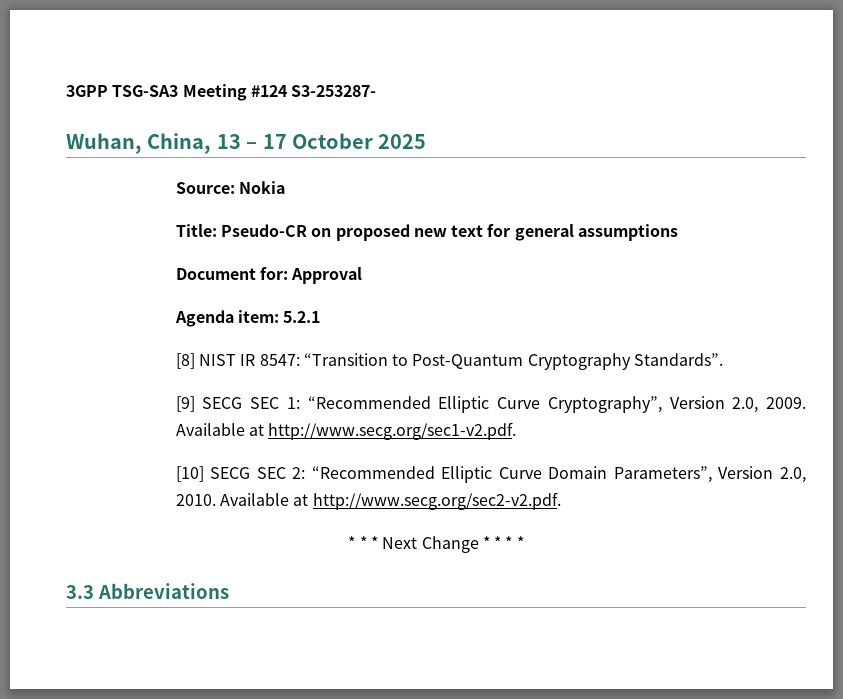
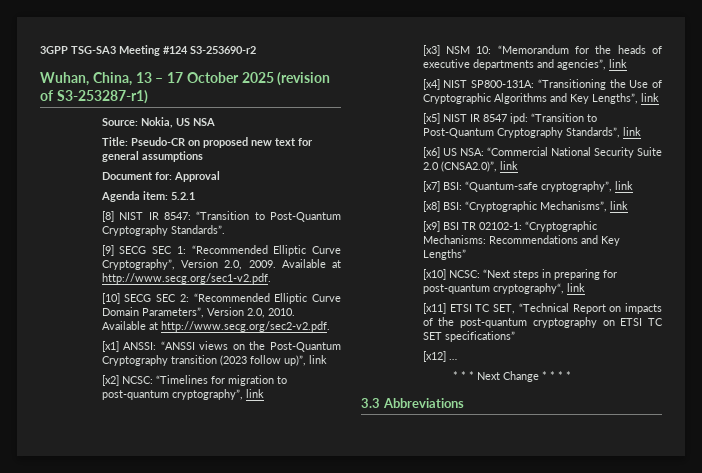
- 3GPP TSG-SA3 Meeting #124 S3-253287-
+ 3GPP TSG-SA3 Meeting #124 S3-253690-r2
- Wuhan, China, 13 – 17 October 2025
- Source: Nokia
+ Wuhan, China, 13 – 17 October 2025 (revision of S3-253287-r1)
+ Source: Nokia, US NSA
+ [x1] ANSSI: “ANSSI views on the Post-Quantum Cryptography transition (2023 follow up)”, link
+ [x2] NCSC: “Timelines for migration to post-quantum cryptography”, link
+ [x3] NSM 10: “Memorandum for the heads of executive departments and agencies”, link
+ [x4] NIST SP800-131A: “Transitioning the Use of Cryptographic Algorithms and Key Lengths”, link
+ [x5] NIST IR 8547 ipd: “Transition to Post-Quantum Cryptography Standards”, link
+ [x6] US NSA: “Commercial National Security Suite 2.0 (CNSA2.0)”, link
+ [x7] BSI: “Quantum-safe cryptography”, link
+ [x8] BSI: “Cryptographic Mechanisms”, link
+ [x9] BSI TR 02102-1: “Cryptographic Mechanisms: Recommendations and Key Lengths”
+ [x10] NCSC: “Next steps in preparing for post-quantum cryptography“, link
+ [x11] ETSI TC SET, “Technical Report on impacts of the post-quantum cryptography on ETSI TC SET specifications”
+ [x12] …

